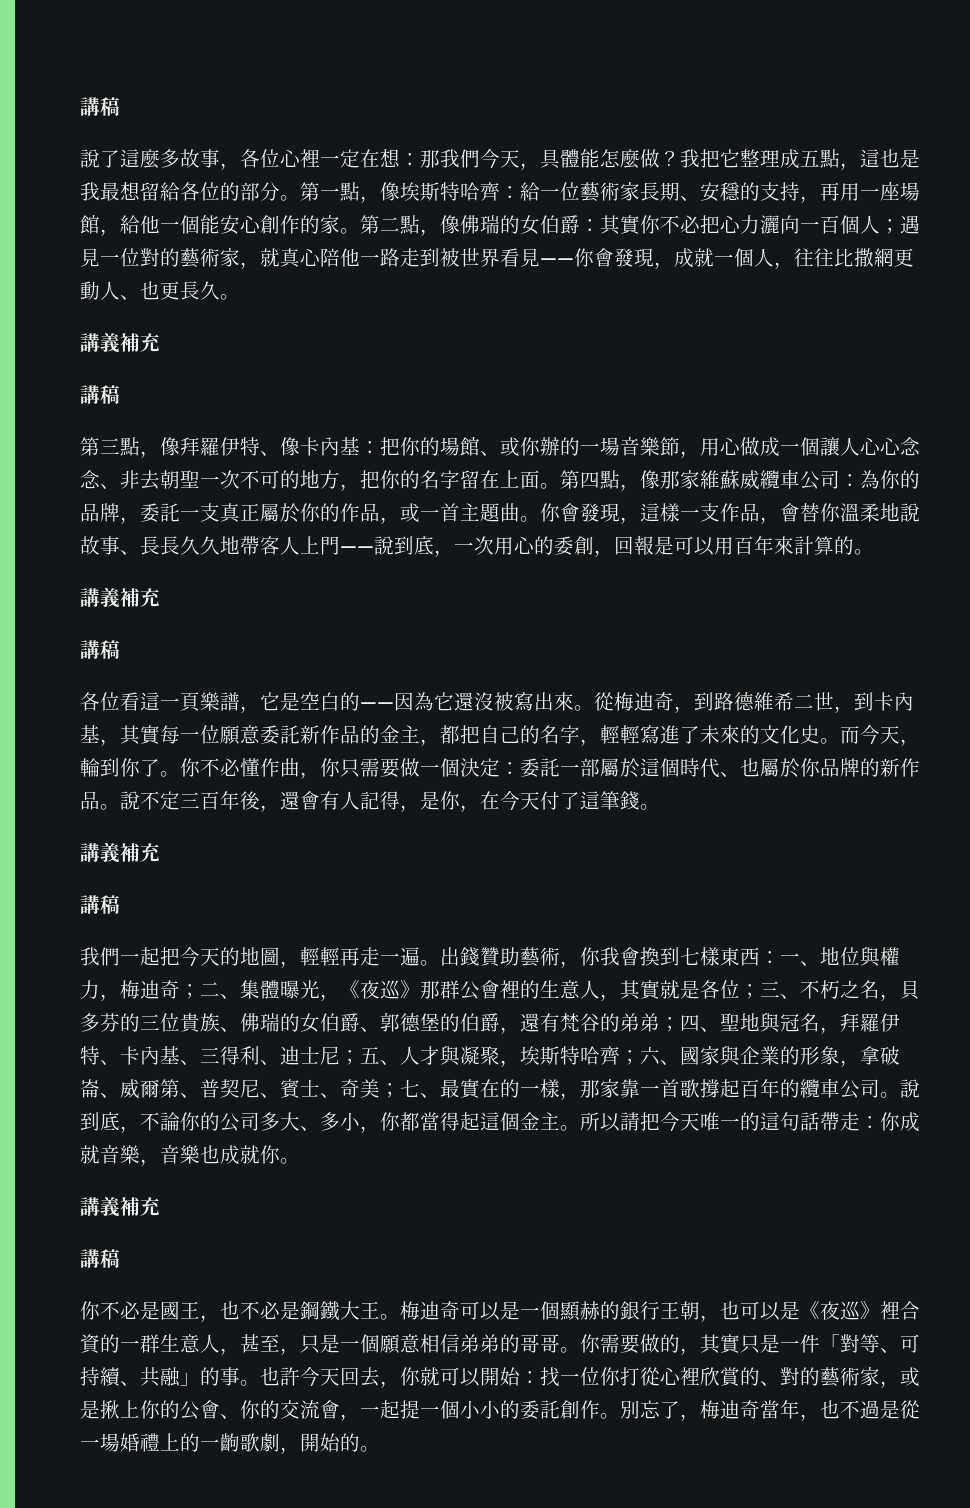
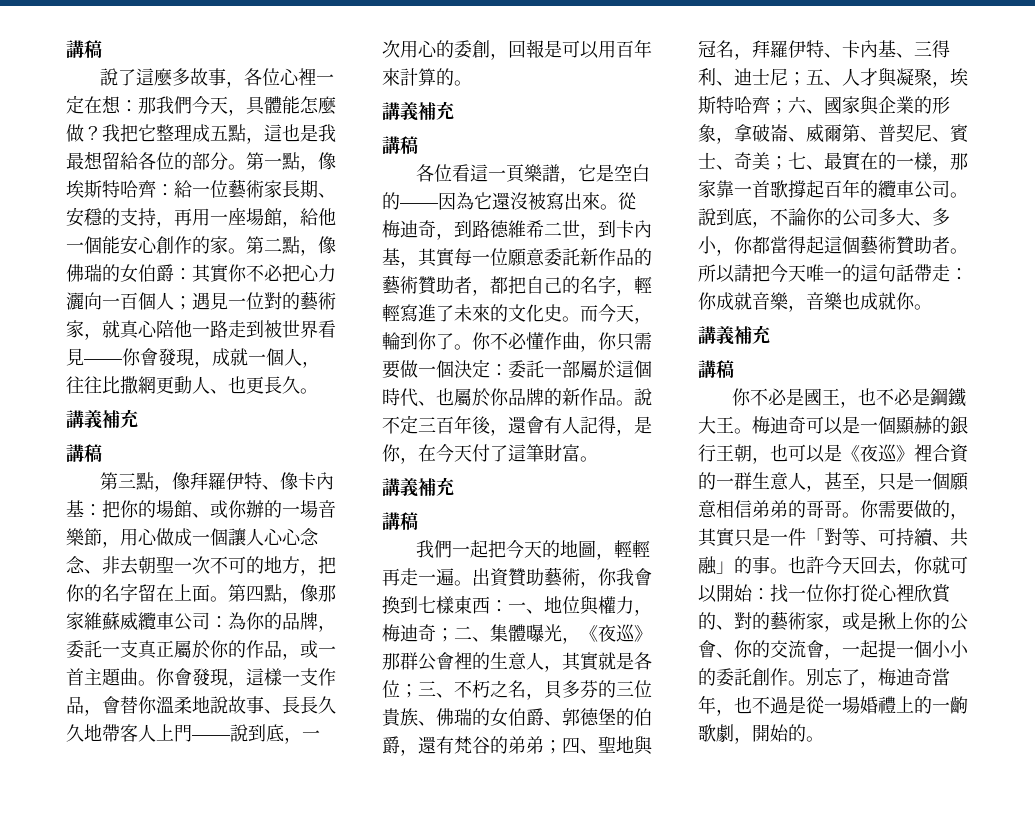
- 從梅迪奇，到路德維希二世，到卡內基，其實每一位願意委託新作品的金主，都把自己的名字，輕輕寫進了未來的文化史。
+ 從梅迪奇，到路德維希二世，到卡內基，其實每一位願意委託新作品的藝術贊助者，都把自己的名字，輕輕寫進了未來的文化史。
- 說不定三百年後，還會有人記得，是你，在今天付了這筆錢。
+ 說不定三百年後，還會有人記得，是你，在今天付了這筆財富。
- 出錢贊助藝術，你我會換到七樣東西：
+ 出資贊助藝術，你我會換到七樣東西：
- 說到底，不論你的公司多大、多小，你都當得起這個金主。
+ 說到底，不論你的公司多大、多小，你都當得起這個藝術贊助者。

